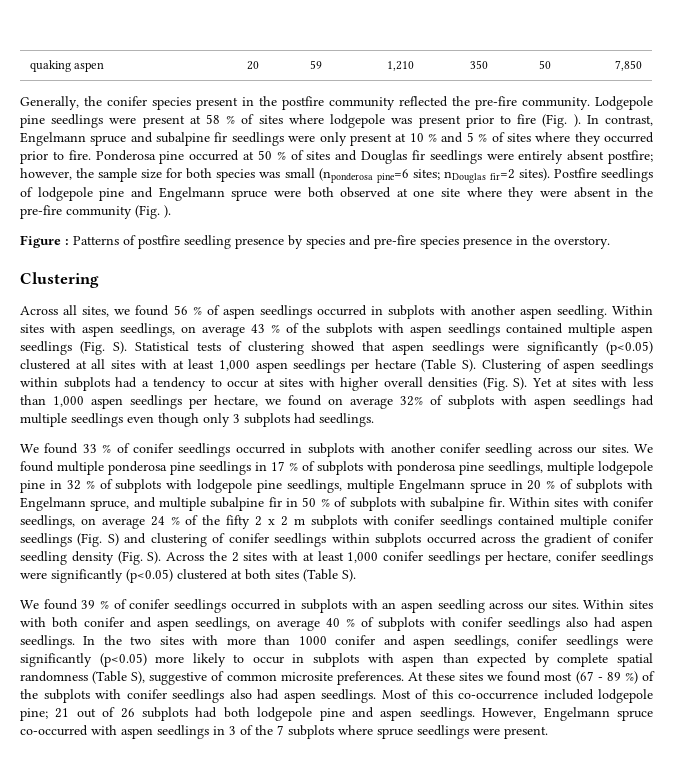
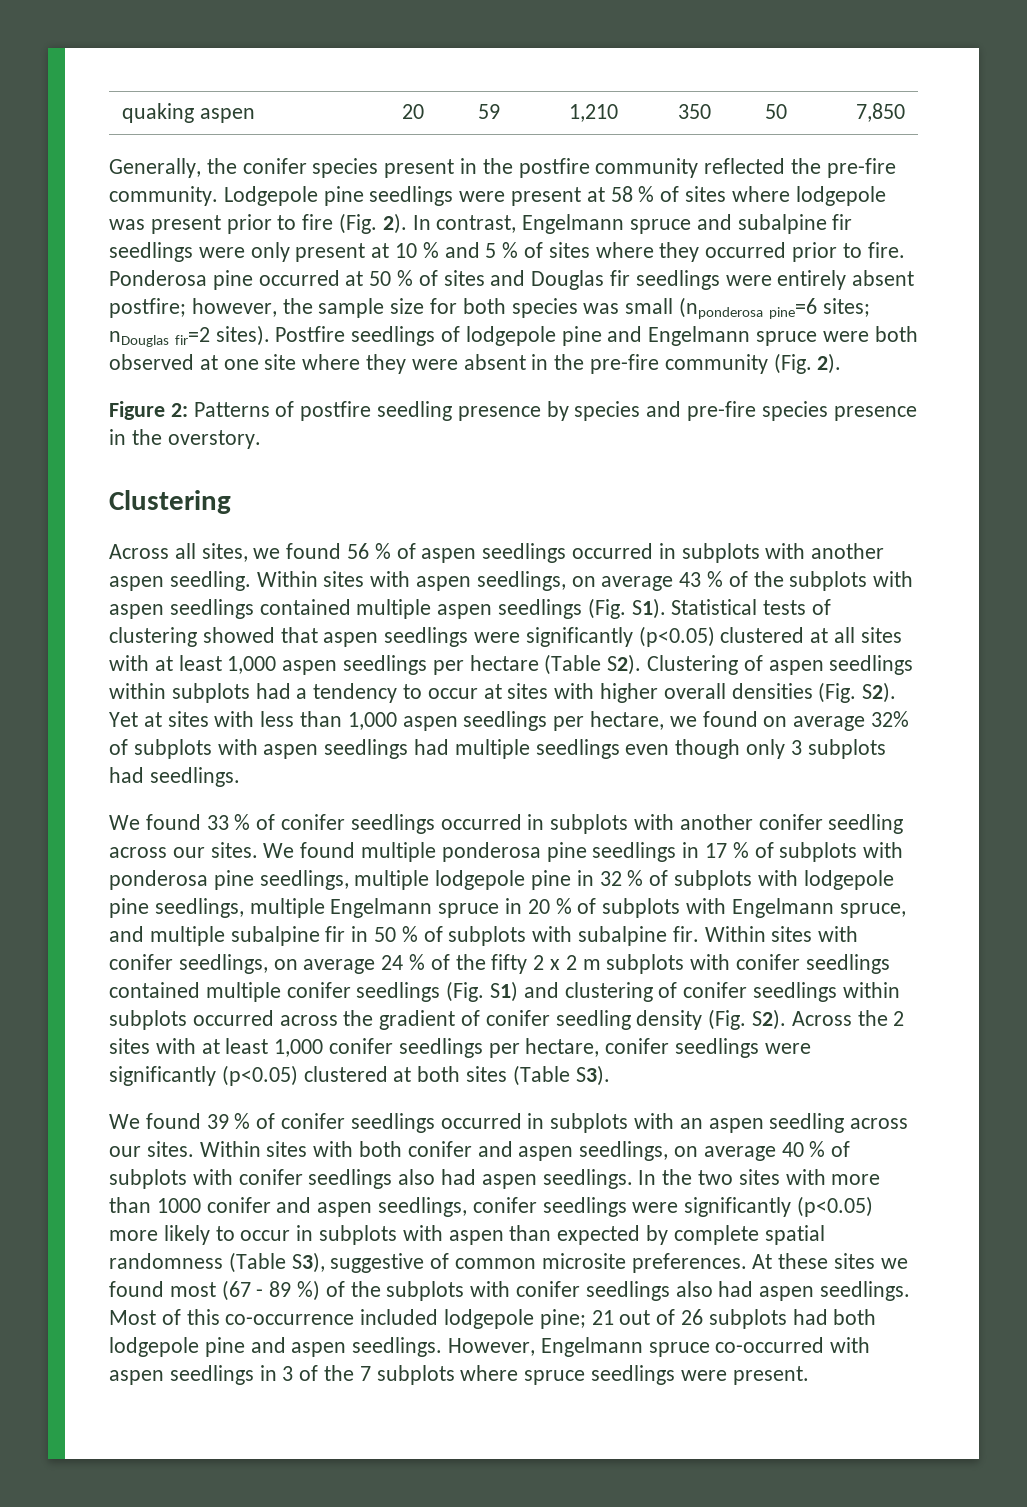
- Lodgepole pine seedlings were present at 58 % of sites where lodgepole was present prior to fire (Fig. ).
+ Lodgepole pine seedlings were present at 58 % of sites where lodgepole was present prior to fire (Fig. 2).
- Postfire seedlings of lodgepole pine and Engelmann spruce were both observed at one site where they were absent in the pre-fire community (Fig. ).
+ Postfire seedlings of lodgepole pine and Engelmann spruce were both observed at one site where they were absent in the pre-fire community (Fig. 2).
- Figure : Patterns of postfire seedling presence by species and pre-fire species presence in the overstory.
+ Figure 2: Patterns of postfire seedling presence by species and pre-fire species presence in the overstory.
- Within sites with aspen seedlings, on average 43 % of the subplots with aspen seedlings contained multiple aspen seedlings (Fig. S). Statistical tests of clustering showed that aspen seedlings were significantly (p<0.05) clustered at all sites with at least 1,000 aspen seedlings per hectare (Table S). Clustering of aspen seedlings within subplots had a tendency to occur at sites with higher overall densities (Fig. S). Yet at sites with less than 1,000 aspen seedlings per hectare, we found on average 32% of subplots with aspen seedlings had multiple seedlings even though only 3 subplots had seedlings.
+ Within sites with aspen seedlings, on average 43 % of the subplots with aspen seedlings contained multiple aspen seedlings (Fig. S1). Statistical tests of clustering showed that aspen seedlings were significantly (p<0.05) clustered at all sites with at least 1,000 aspen seedlings per hectare (Table S2). Clustering of aspen seedlings within subplots had a tendency to occur at sites with higher overall densities (Fig. S2). Yet at sites with less than 1,000 aspen seedlings per hectare, we found on average 32% of subplots with aspen seedlings had multiple seedlings even though only 3 subplots had seedlings.
- Within sites with conifer seedlings, on average 24 % of the fifty 2 x 2 m subplots with conifer seedlings contained multiple conifer seedlings (Fig. S) and clustering of conifer seedlings within subplots occurred across the gradient of conifer seedling density (Fig. S). Across the 2 sites with at least 1,000 conifer seedlings per hectare, conifer seedlings were significantly (p<0.05) clustered at both sites (Table S).
+ Within sites with conifer seedlings, on average 24 % of the fifty 2 x 2 m subplots with conifer seedlings contained multiple conifer seedlings (Fig. S1) and clustering of conifer seedlings within subplots occurred across the gradient of conifer seedling density (Fig. S2). Across the 2 sites with at least 1,000 conifer seedlings per hectare, conifer seedlings were significantly (p<0.05) clustered at both sites (Table S3).
- In the two sites with more than 1000 conifer and aspen seedlings, conifer seedlings were significantly (p<0.05) more likely to occur in subplots with aspen than expected by complete spatial randomness (Table S), suggestive of common microsite preferences.
+ In the two sites with more than 1000 conifer and aspen seedlings, conifer seedlings were significantly (p<0.05) more likely to occur in subplots with aspen than expected by complete spatial randomness (Table S3), suggestive of common microsite preferences.

